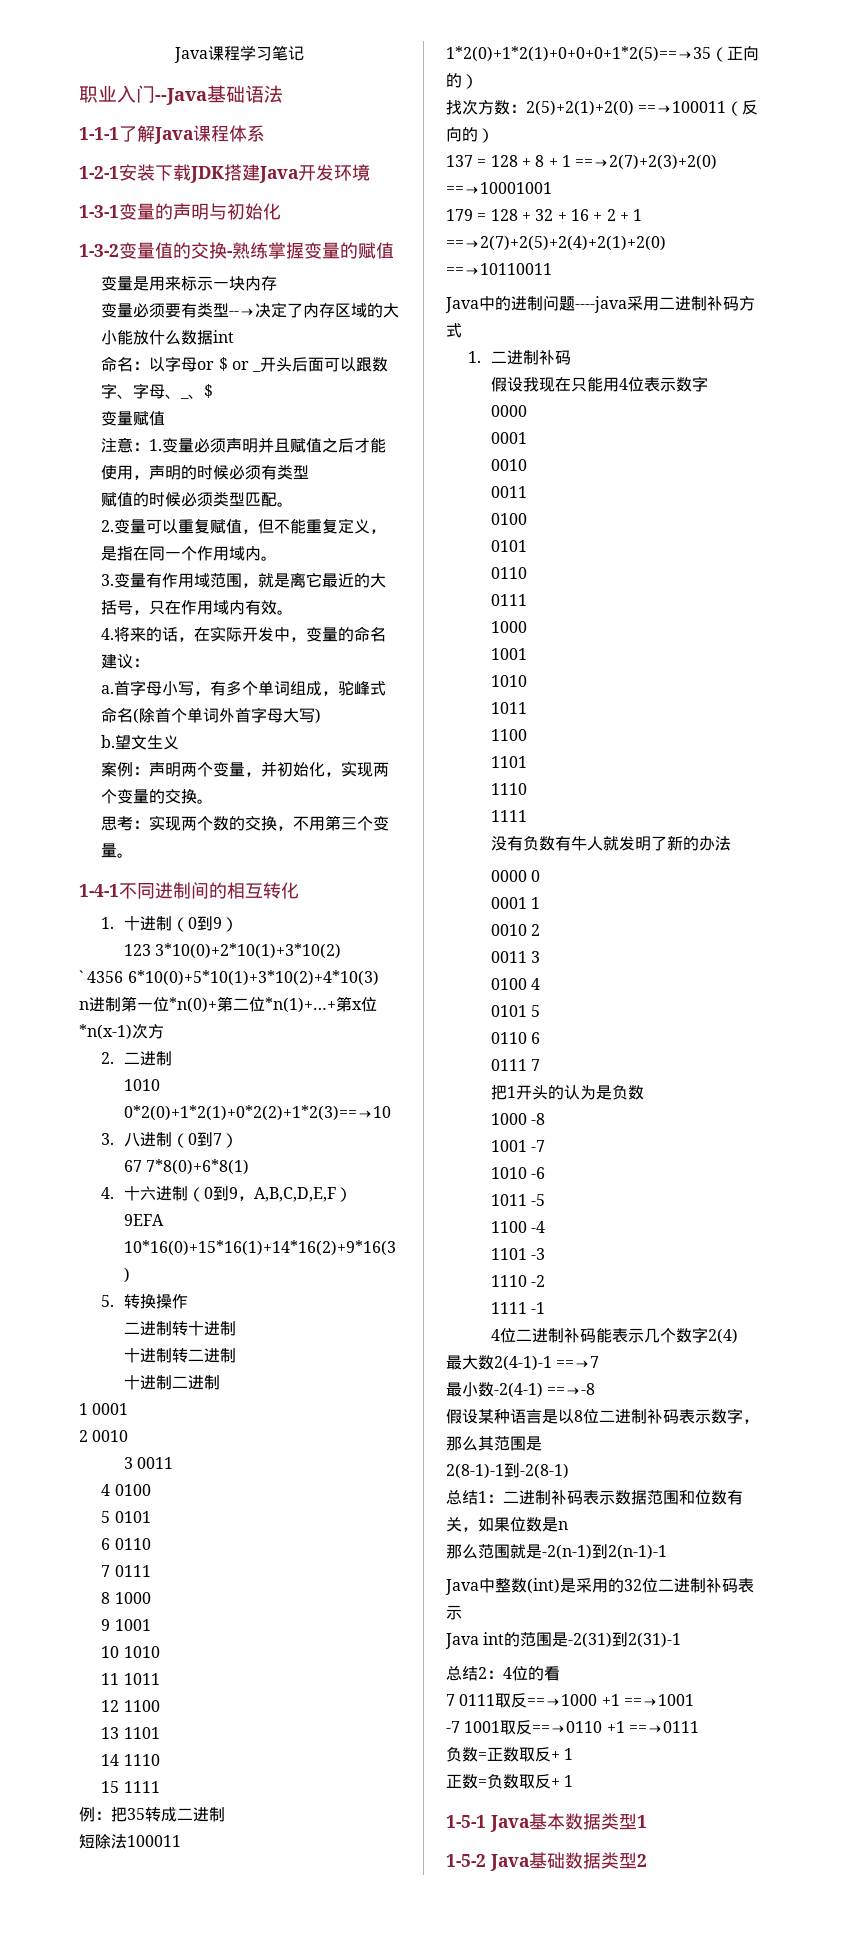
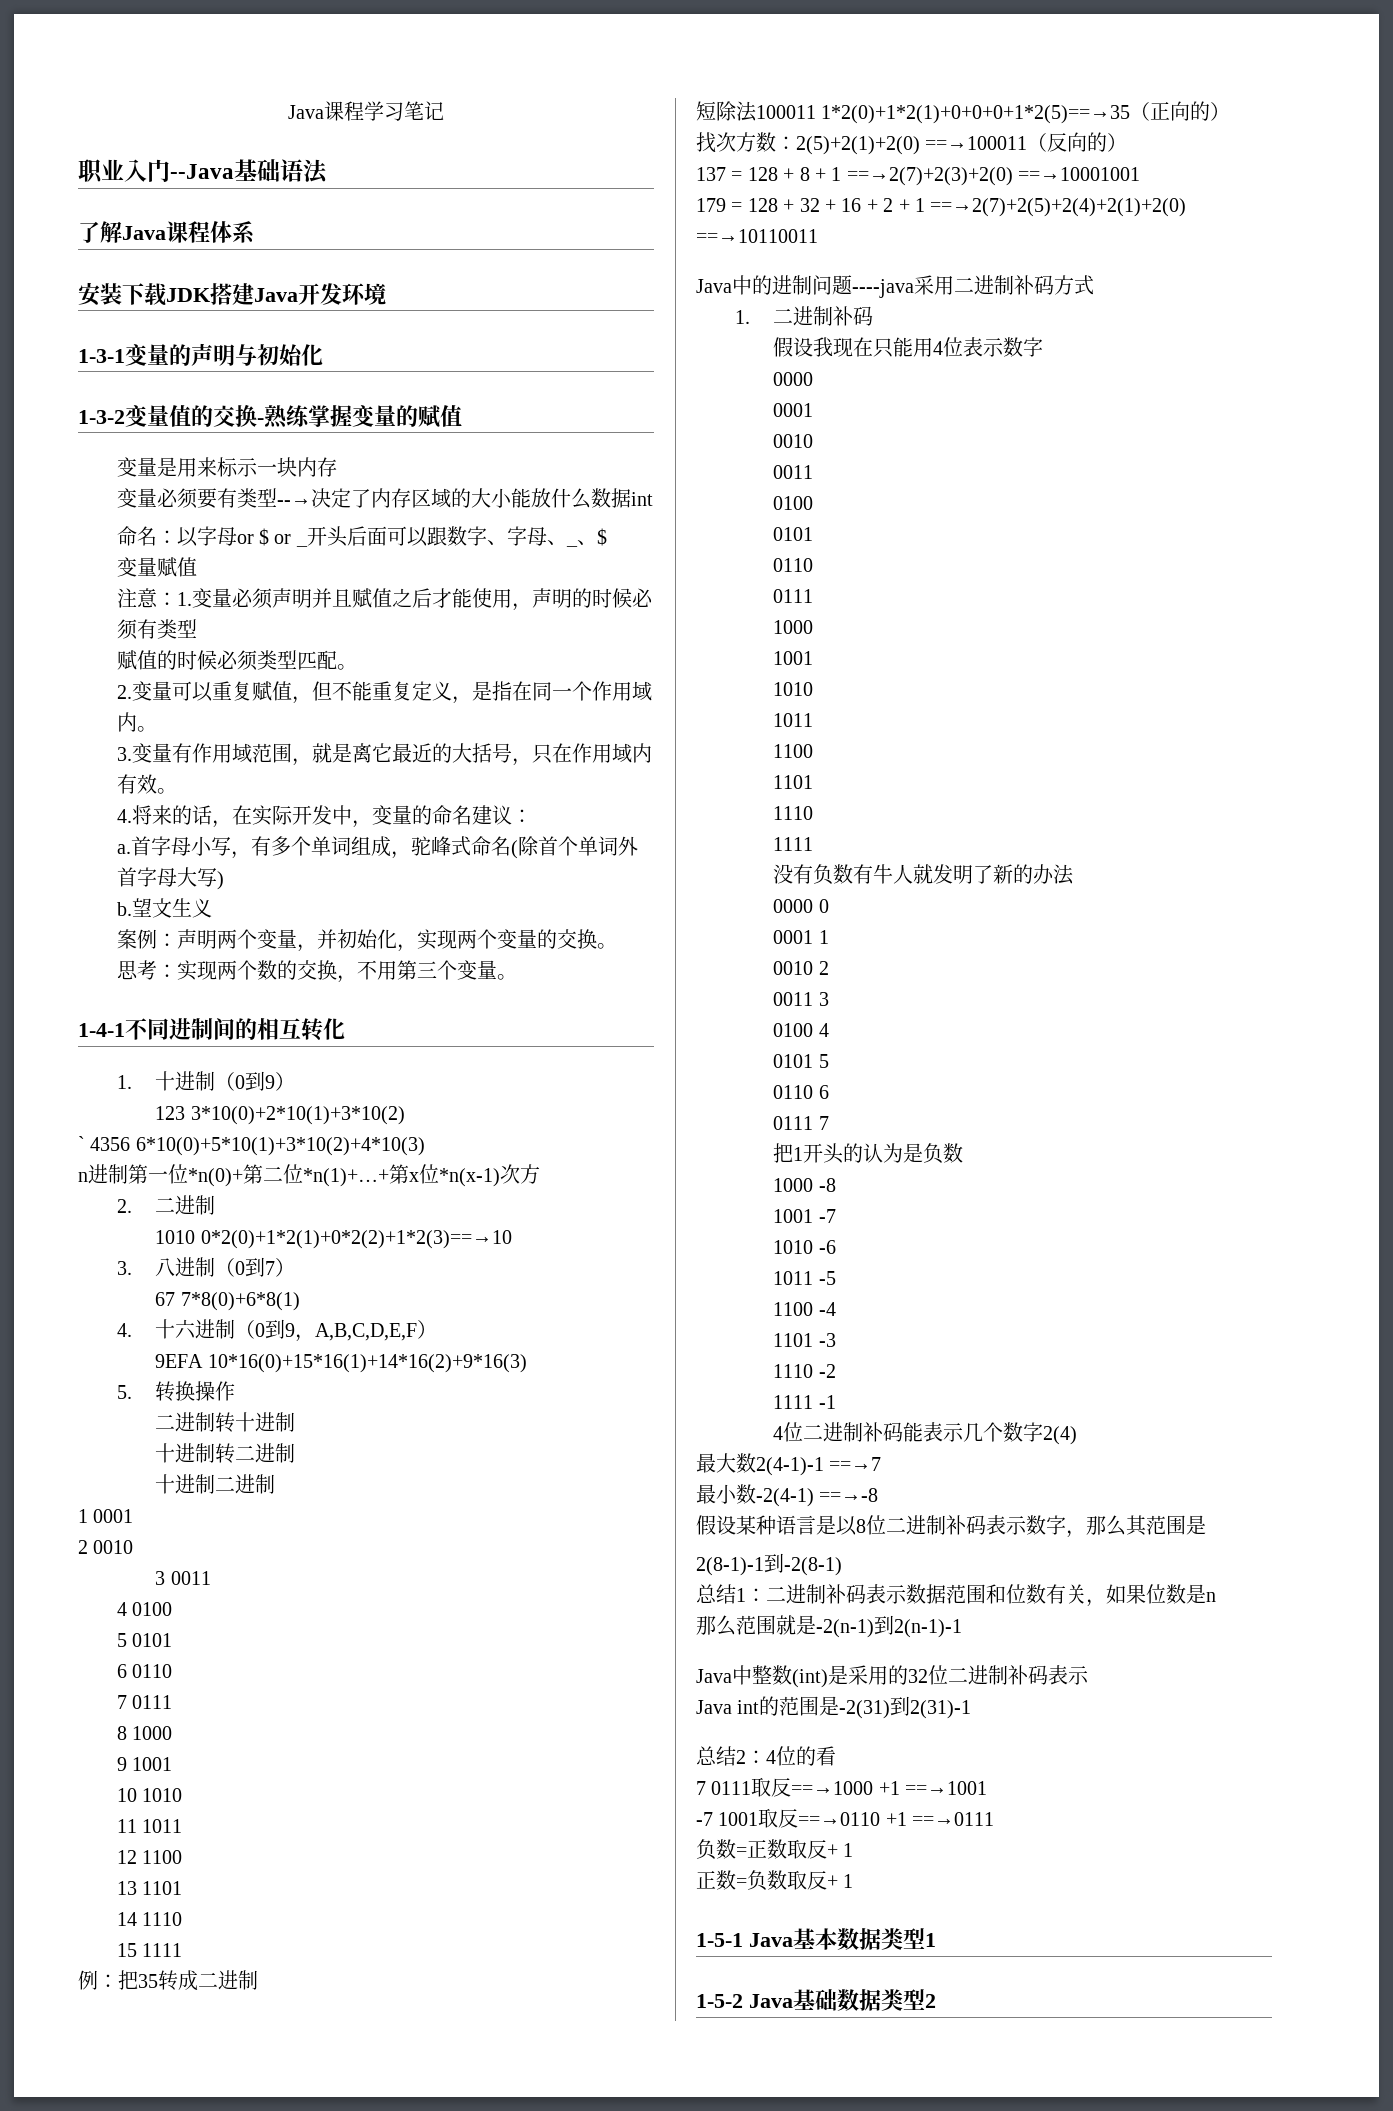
- 1-1-1了解Java课程体系
+ 了解Java课程体系
- 1-2-1安装下载JDK搭建Java开发环境
+ 安装下载JDK搭建Java开发环境

